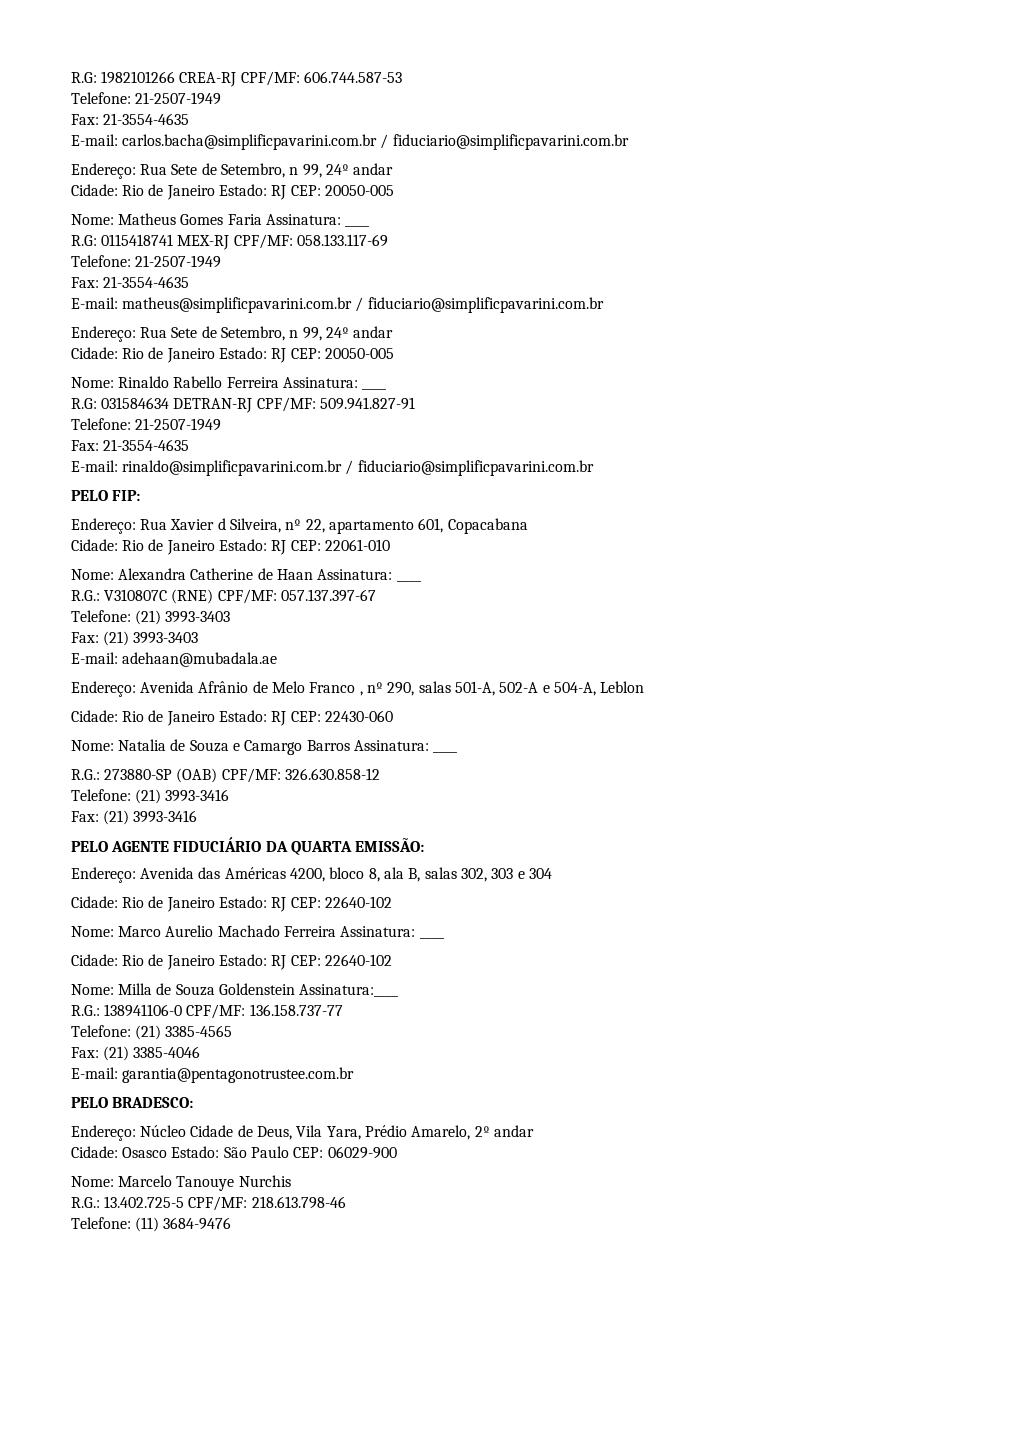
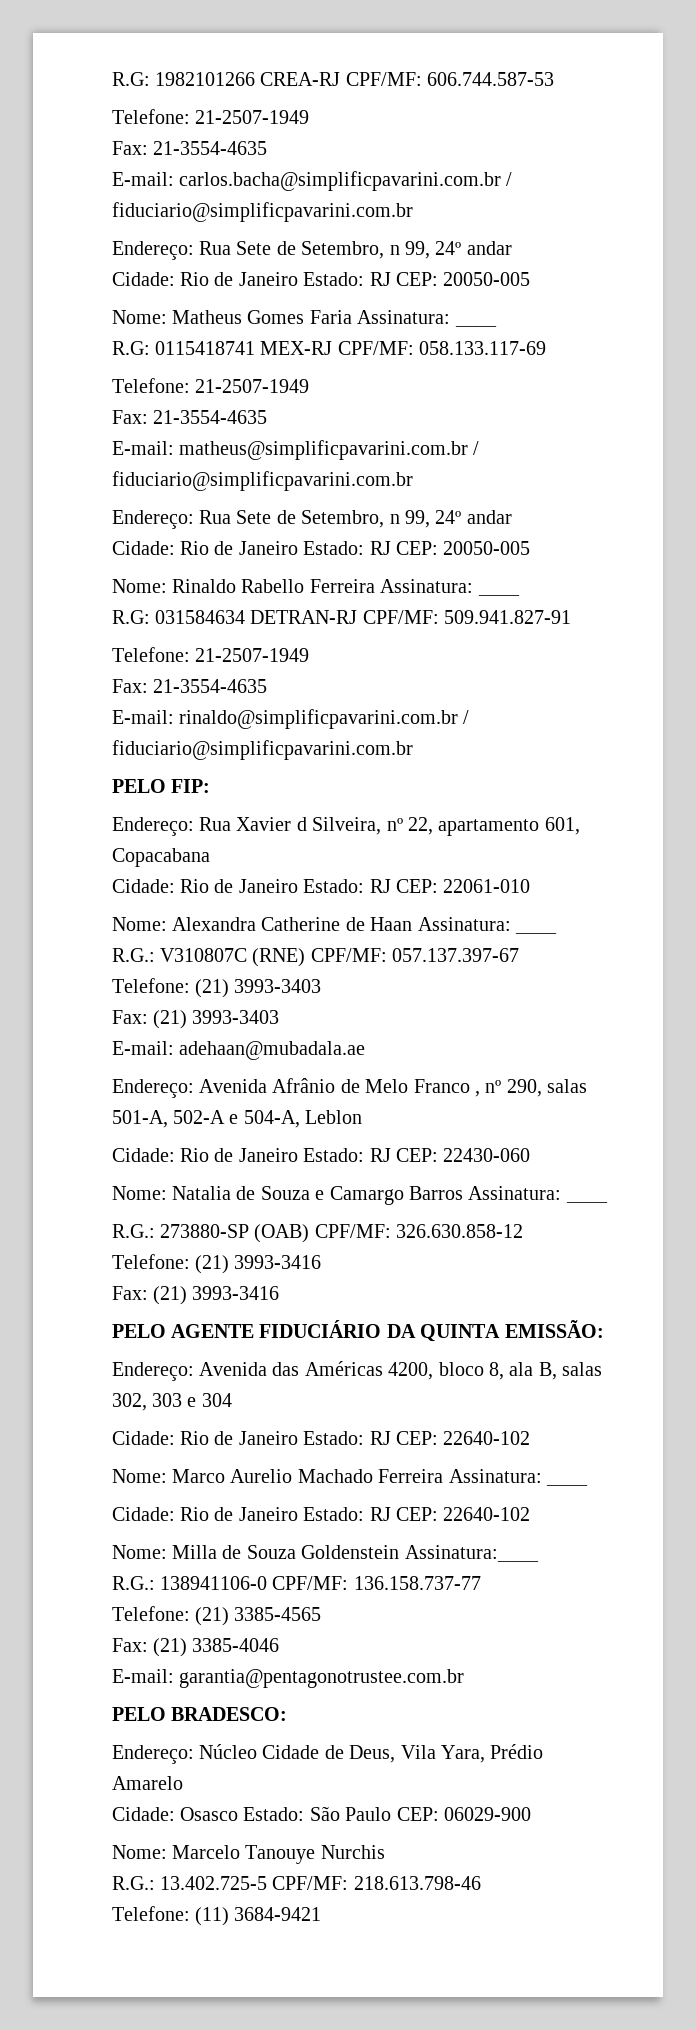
- PELO AGENTE FIDUCIÁRIO DA QUARTA EMISSÃO:
+ PELO AGENTE FIDUCIÁRIO DA QUINTA EMISSÃO:
- Endereço: Núcleo Cidade de Deus, Vila Yara, Prédio Amarelo, 2º andar
+ Endereço: Núcleo Cidade de Deus, Vila Yara, Prédio Amarelo
- Telefone: (11) 3684-9476
+ Telefone: (11) 3684-9421

